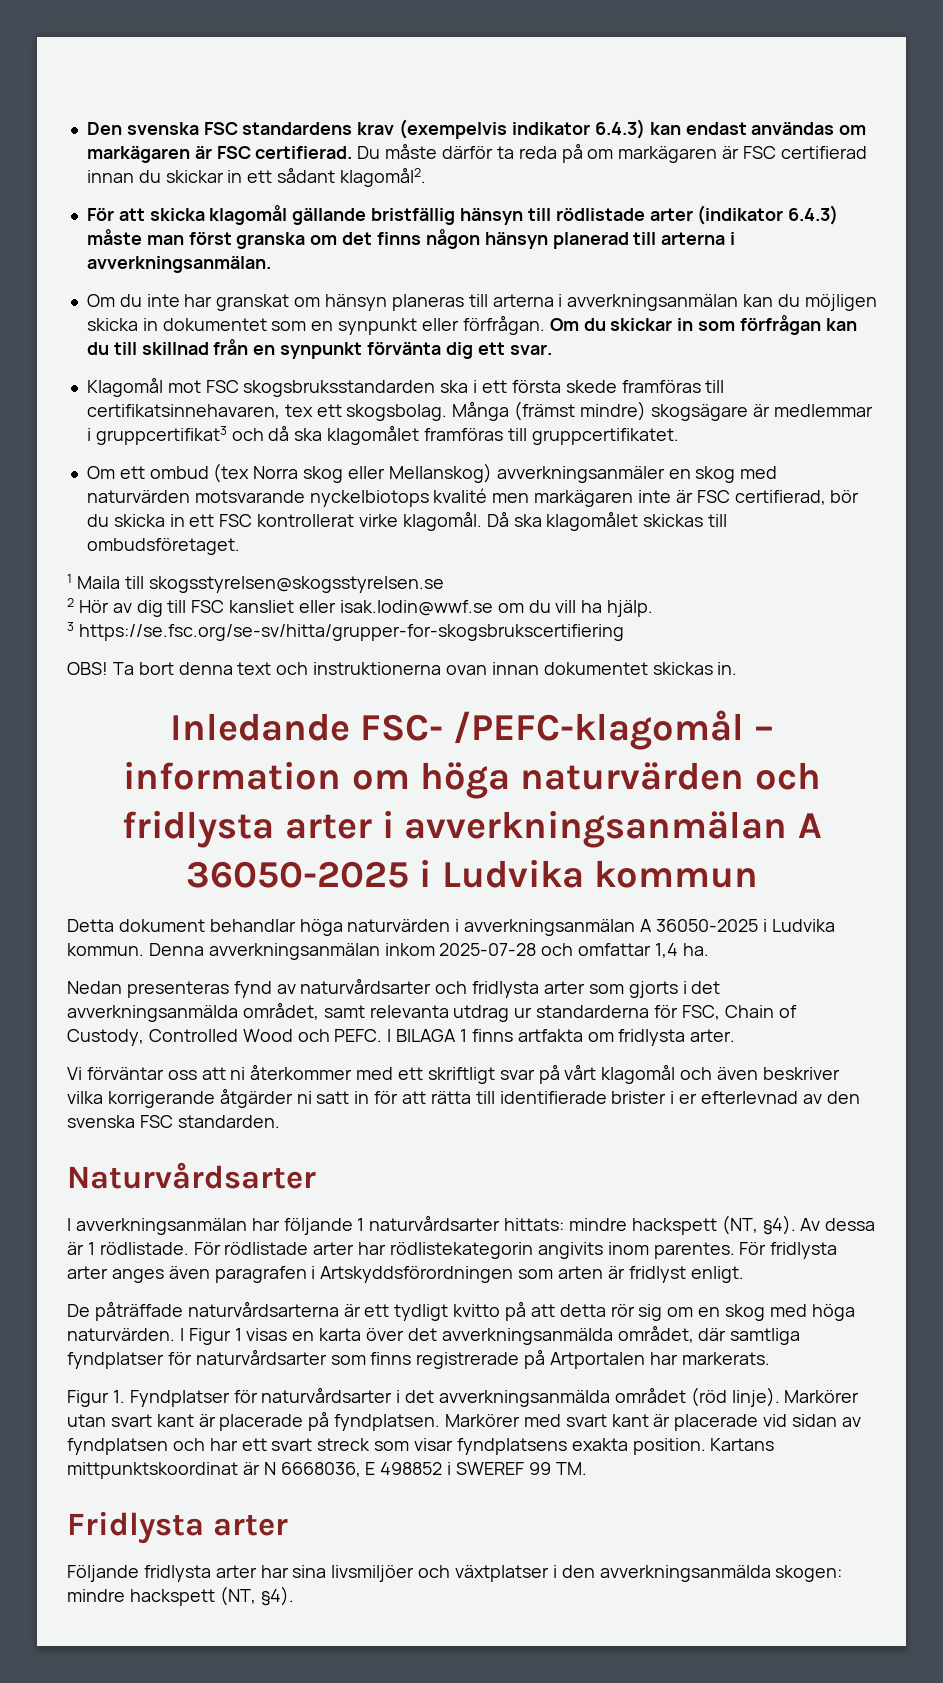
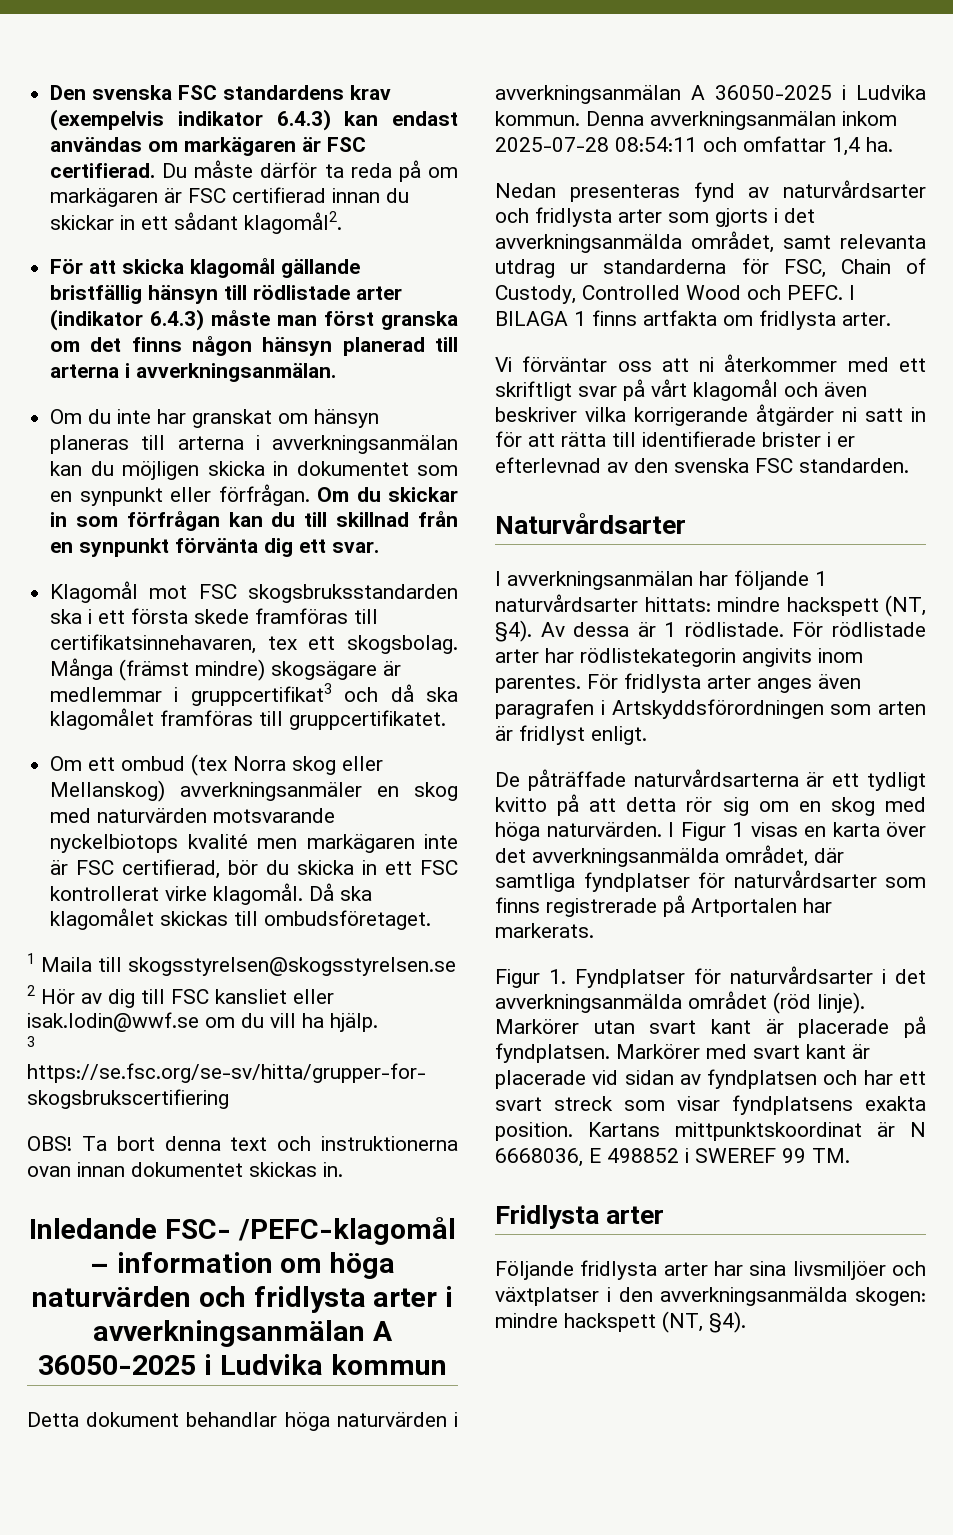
- Denna avverkningsanmälan inkom 2025-07-28 och omfattar 1,4 ha.
+ Denna avverkningsanmälan inkom 2025-07-28 08:54:11 och omfattar 1,4 ha.

